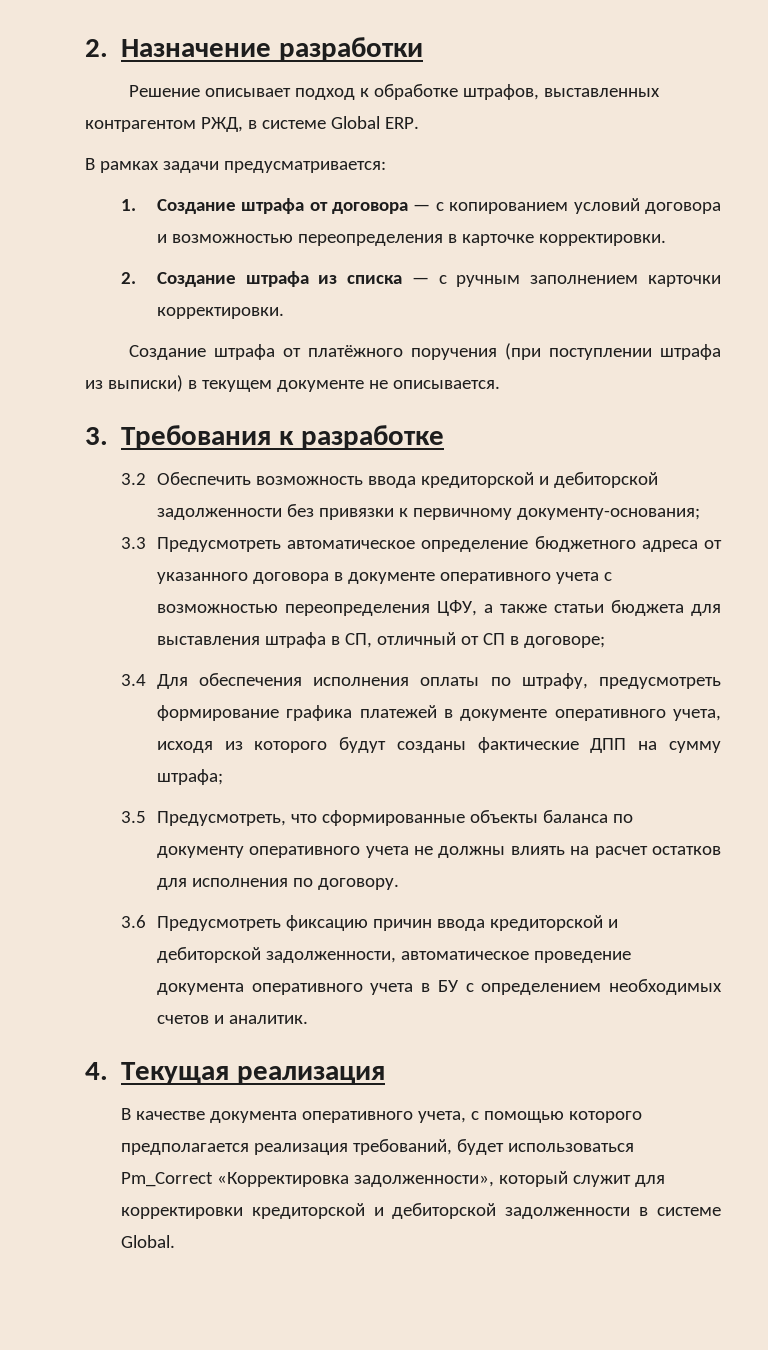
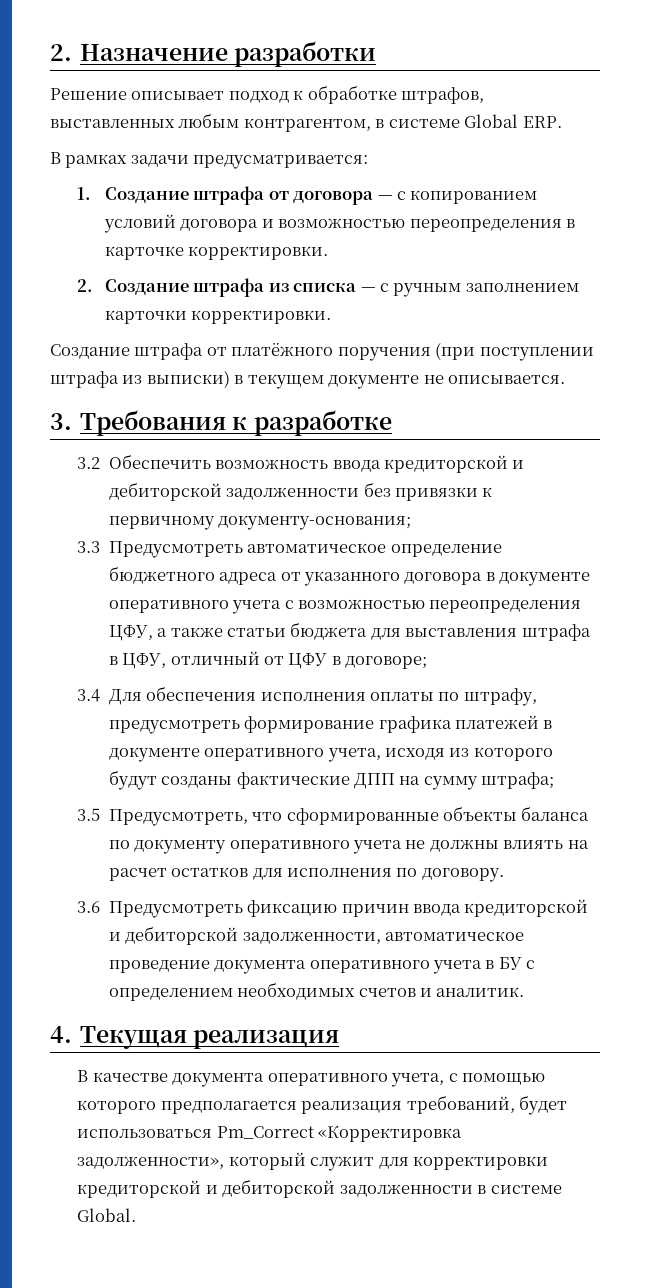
- Решение описывает подход к обработке штрафов, выставленных контрагентом РЖД, в системе Global ERP.
+ Решение описывает подход к обработке штрафов, выставленных любым контрагентом, в системе Global ERP.
- 3.3 Предусмотреть автоматическое определение бюджетного адреса от указанного договора в документе оперативного учета с возможностью переопределения ЦФУ, а также статьи бюджета для выставления штрафа в СП, отличный от СП в договоре;
+ 3.3 Предусмотреть автоматическое определение бюджетного адреса от указанного договора в документе оперативного учета с возможностью переопределения ЦФУ, а также статьи бюджета для выставления штрафа в ЦФУ, отличный от ЦФУ в договоре;

